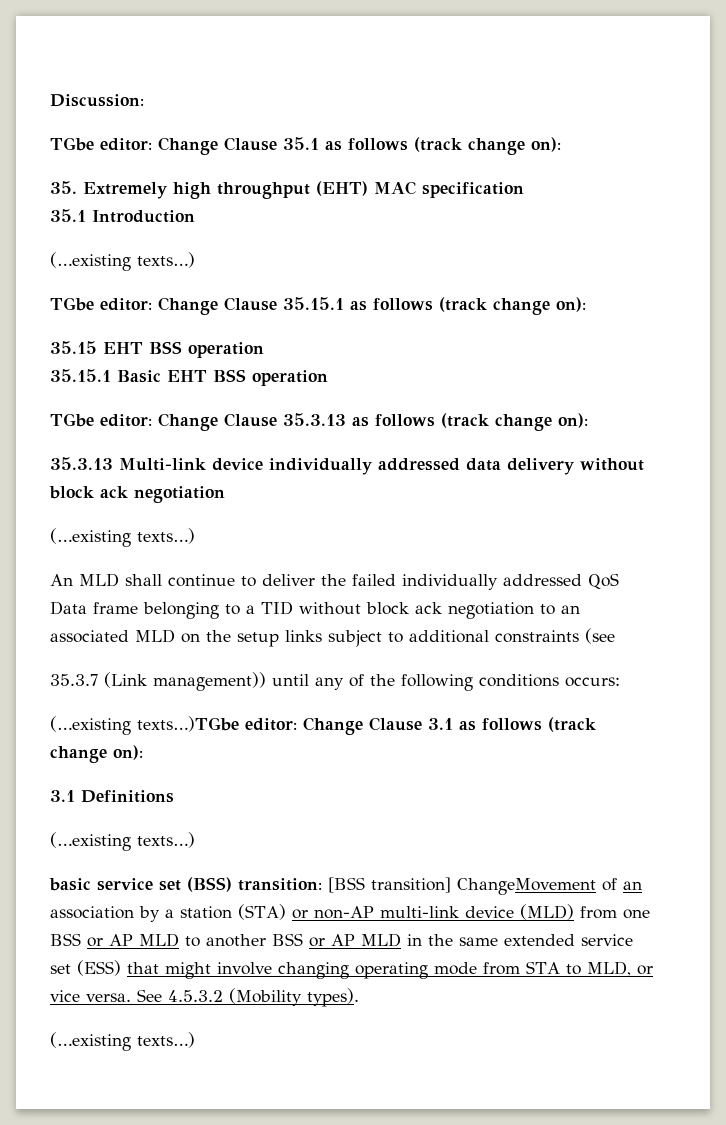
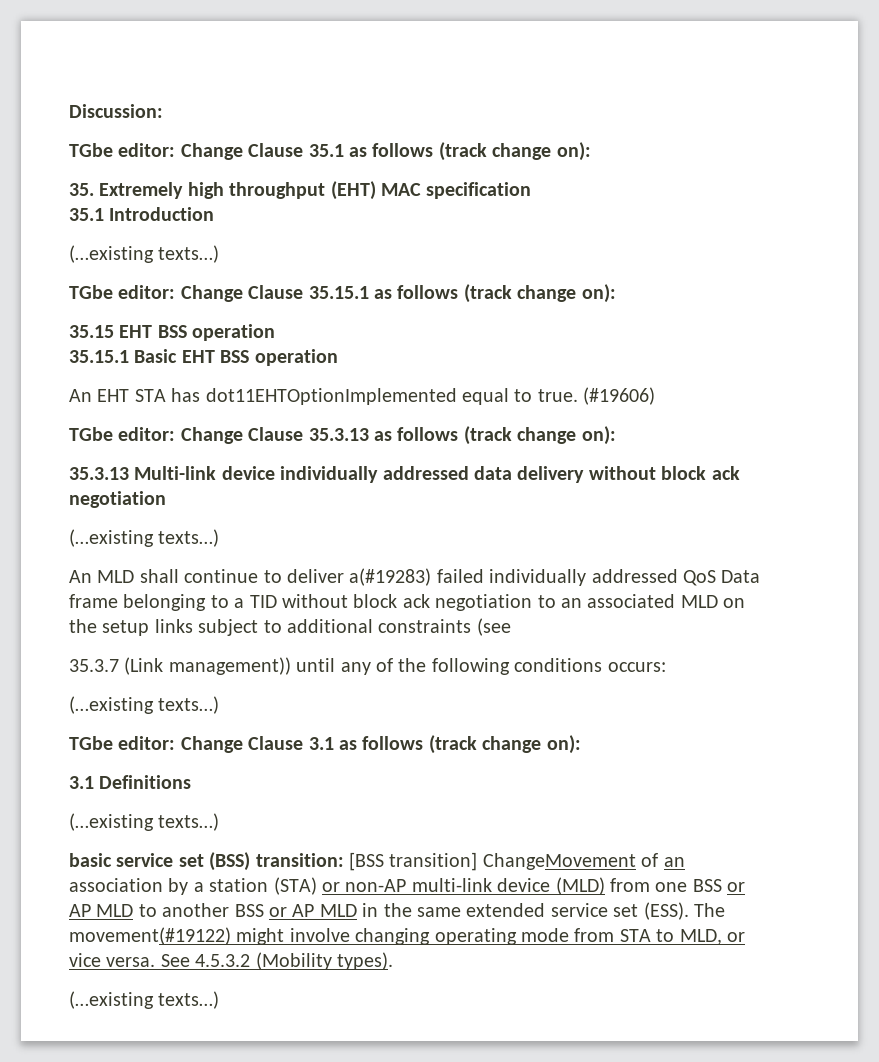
+ An EHT STA has dot11EHTOptionImplemented equal to true. (#19606)
- An MLD shall continue to deliver the failed individually addressed QoS Data frame belonging to a TID without block ack negotiation to an associated MLD on the setup links subject to additional constraints (see
+ An MLD shall continue to deliver a(#19283) failed individually addressed QoS Data frame belonging to a TID without block ack negotiation to an associated MLD on the setup links subject to additional constraints (see
  35.3.7 (Link management)) until any of the following conditions occurs:
- (…existing texts…)TGbe editor: Change Clause 3.1 as follows (track change on):
+ (…existing texts…)
+ TGbe editor: Change Clause 3.1 as follows (track change on):
- basic service set (BSS) transition: [BSS transition] ChangeMovement of an association by a station (STA) or non-AP multi-link device (MLD) from one BSS or AP MLD to another BSS or AP MLD in the same extended service set (ESS) that might involve changing operating mode from STA to MLD, or vice versa.
+ basic service set (BSS) transition: [BSS transition] ChangeMovement of an association by a station (STA) or non-AP multi-link device (MLD) from one BSS or AP MLD to another BSS or AP MLD in the same extended service set (ESS). The movement(#19122) might involve changing operating mode from STA to MLD, or vice versa.

